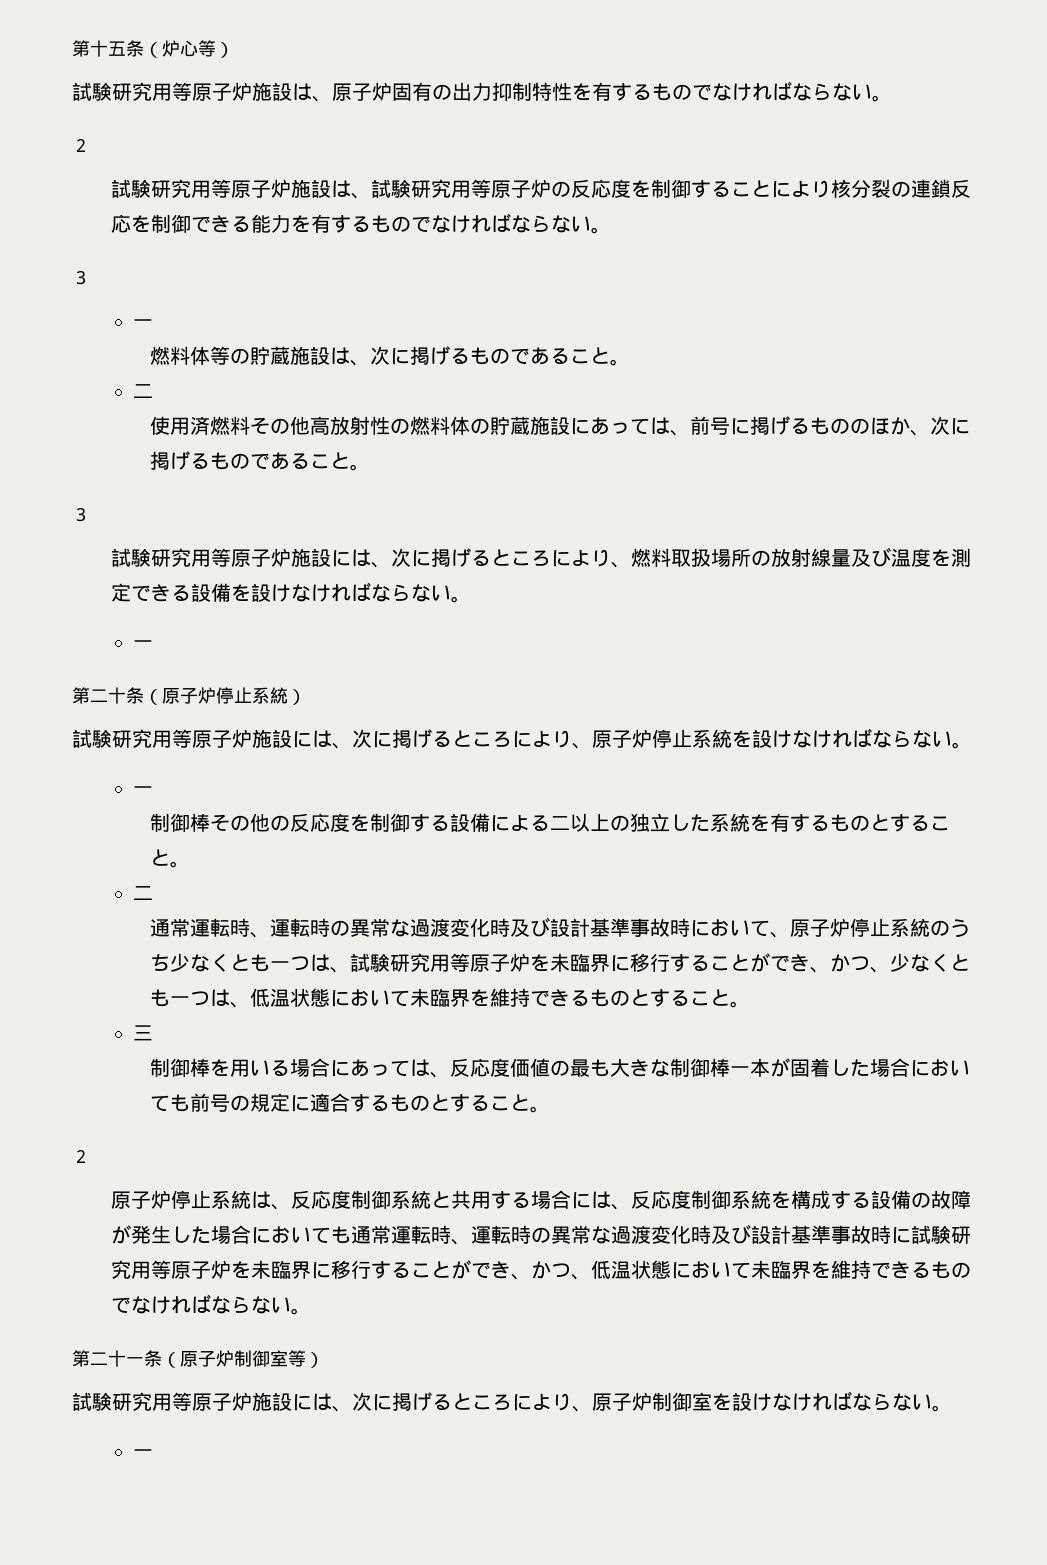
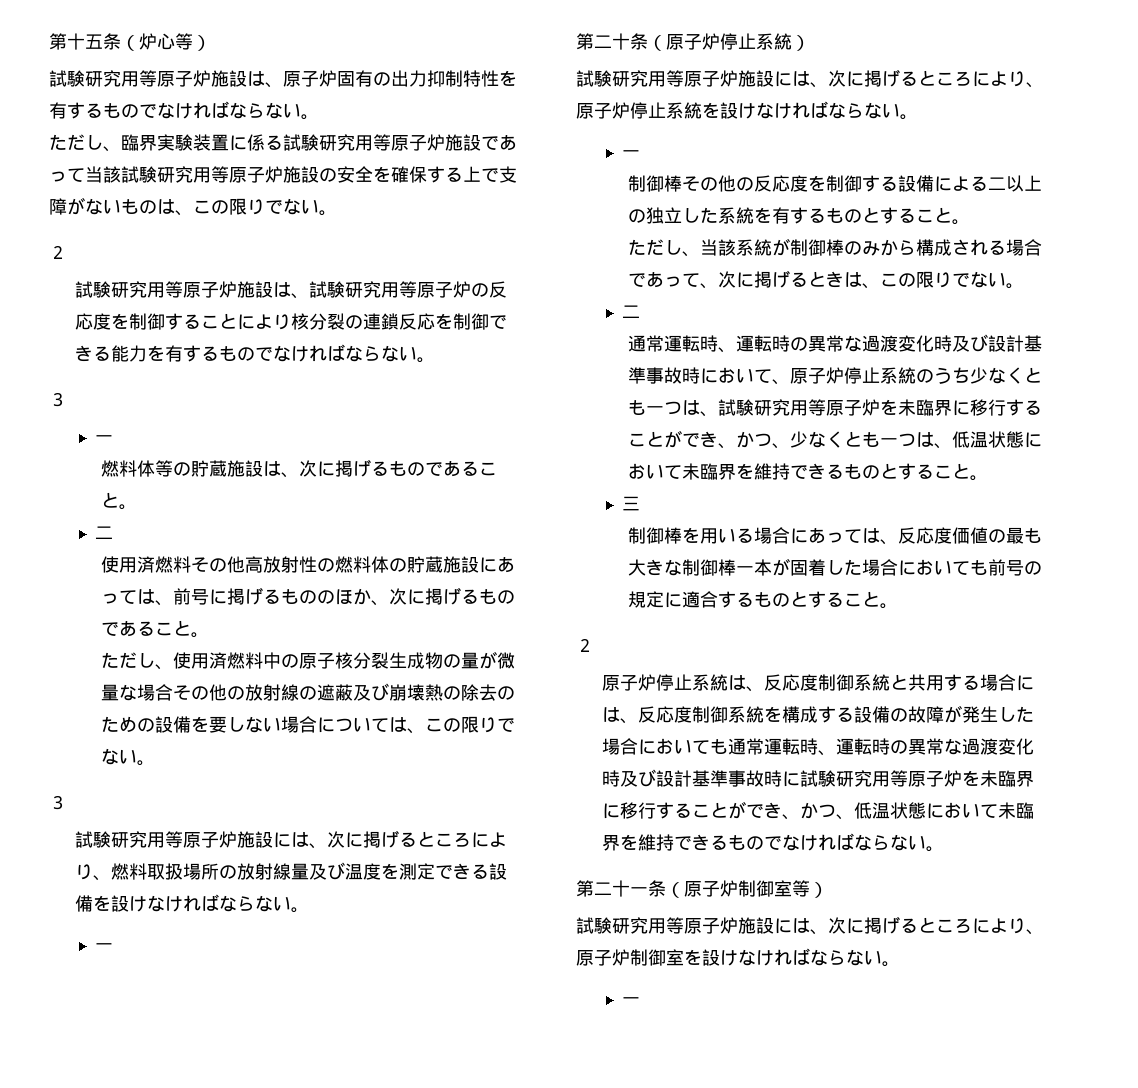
+ ただし、臨界実験装置に係る試験研究用等原子炉施設であって当該試験研究用等原子炉施設の安全を確保する上で支障がないものは、この限りでない。
+ ただし、使用済燃料中の原子核分裂生成物の量が微量な場合その他の放射線の遮蔽及び崩壊熱の除去のための設備を要しない場合については、この限りでない。
+ ただし、当該系統が制御棒のみから構成される場合であって、次に掲げるときは、この限りでない。

